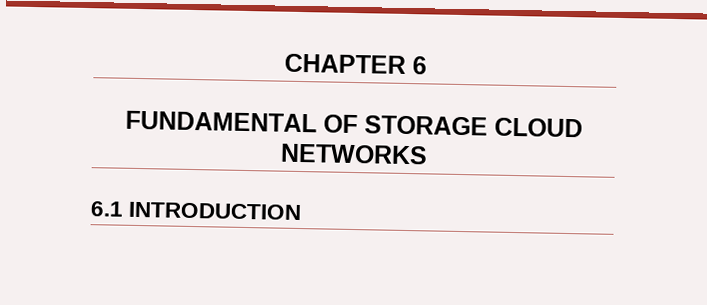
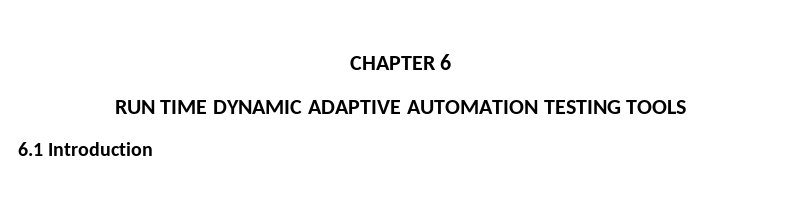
- FUNDAMENTAL OF STORAGE CLOUD NETWORKS
+ RUN TIME DYNAMIC ADAPTIVE AUTOMATION TESTING TOOLS
- 6.1 INTRODUCTION
+ 6.1 Introduction

